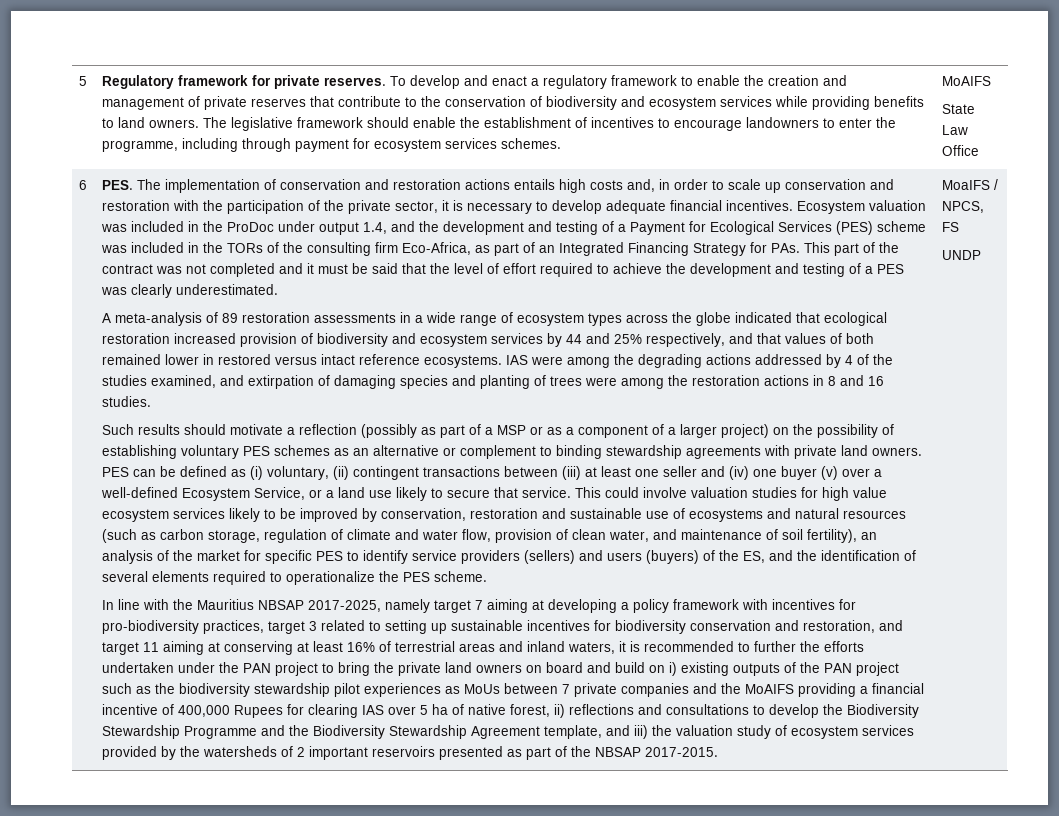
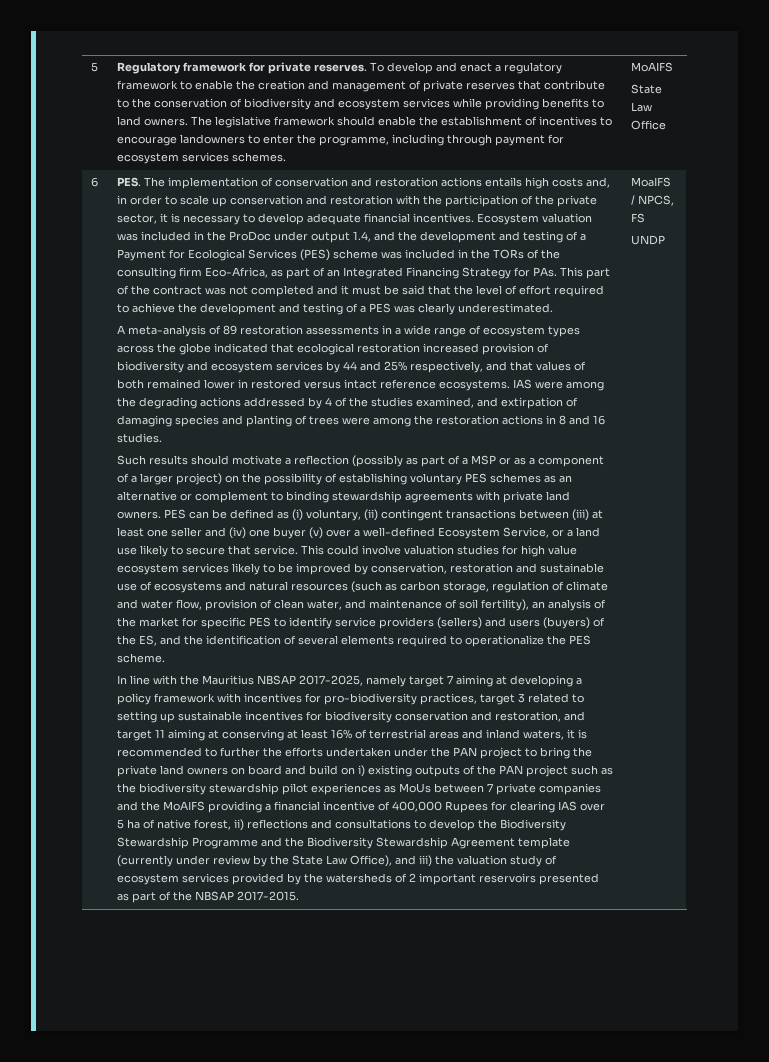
- In line with the Mauritius NBSAP 2017-2025, namely target 7 aiming at developing a policy framework with incentives for pro-biodiversity practices, target 3 related to setting up sustainable incentives for biodiversity conservation and restoration, and target 11 aiming at conserving at least 16% of terrestrial areas and inland waters, it is recommended to further the efforts undertaken under the PAN project to bring the private land owners on board and build on i) existing outputs of the PAN project such as the biodiversity stewardship pilot experiences as MoUs between 7 private companies and the MoAIFS providing a financial incentive of 400,000 Rupees for clearing IAS over 5 ha of native forest, ii) reflections and consultations to develop the Biodiversity Stewardship Programme and the Biodiversity Stewardship Agreement template, and iii) the valuation study of ecosystem services provided by the watersheds of 2 important reservoirs presented as part of the NBSAP 2017-2015.
+ In line with the Mauritius NBSAP 2017-2025, namely target 7 aiming at developing a policy framework with incentives for pro-biodiversity practices, target 3 related to setting up sustainable incentives for biodiversity conservation and restoration, and target 11 aiming at conserving at least 16% of terrestrial areas and inland waters, it is recommended to further the efforts undertaken under the PAN project to bring the private land owners on board and build on i) existing outputs of the PAN project such as the biodiversity stewardship pilot experiences as MoUs between 7 private companies and the MoAIFS providing a financial incentive of 400,000 Rupees for clearing IAS over 5 ha of native forest, ii) reflections and consultations to develop the Biodiversity Stewardship Programme and the Biodiversity Stewardship Agreement template (currently under review by the State Law Office), and iii) the valuation study of ecosystem services provided by the watersheds of 2 important reservoirs presented as part of the NBSAP 2017-2015.

